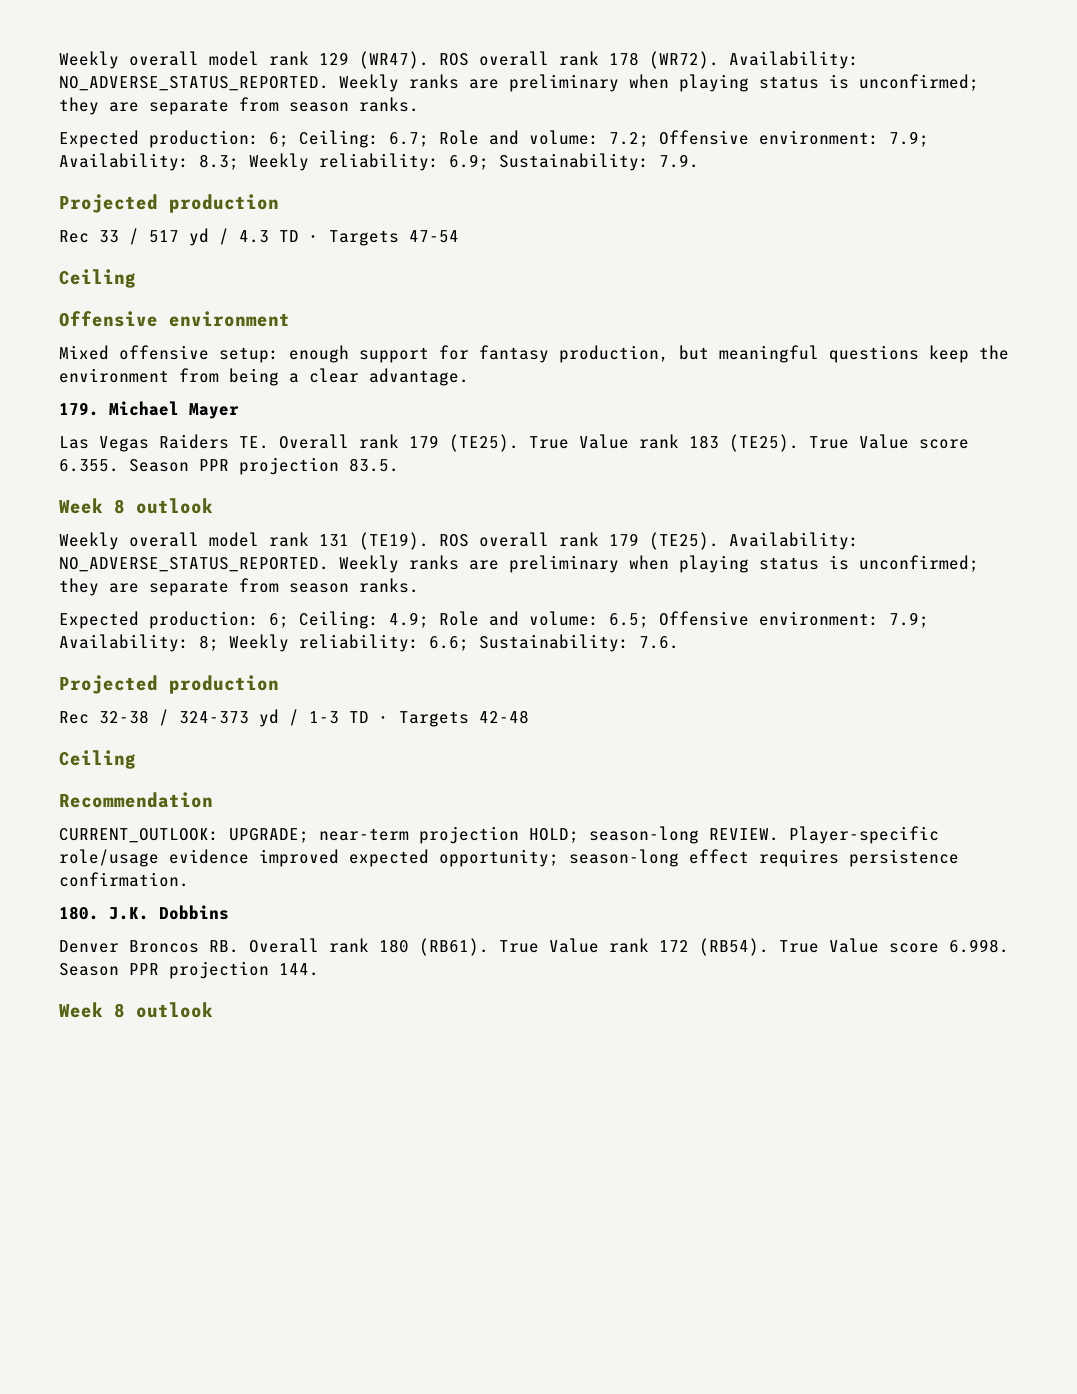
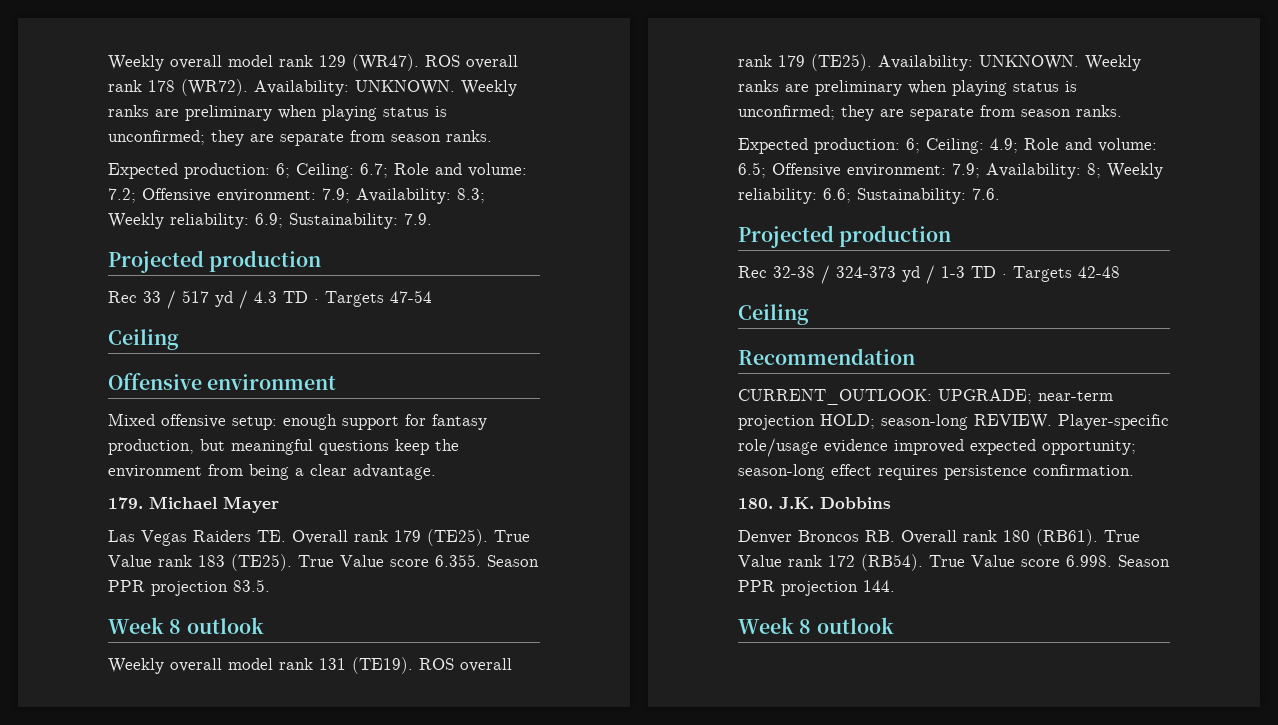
- ROS overall rank 178 (WR72). Availability: NO_ADVERSE_STATUS_REPORTED.
+ ROS overall rank 178 (WR72). Availability: UNKNOWN.
- ROS overall rank 179 (TE25). Availability: NO_ADVERSE_STATUS_REPORTED.
+ ROS overall rank 179 (TE25). Availability: UNKNOWN.

